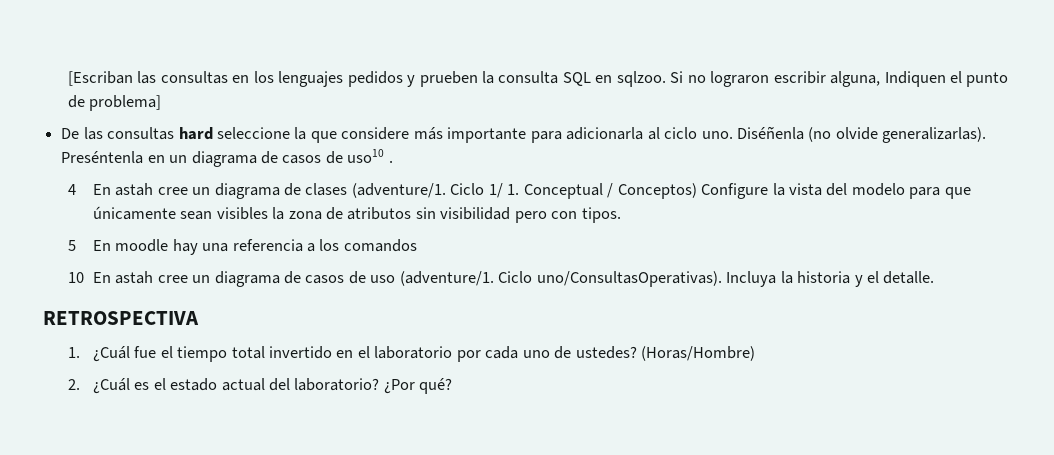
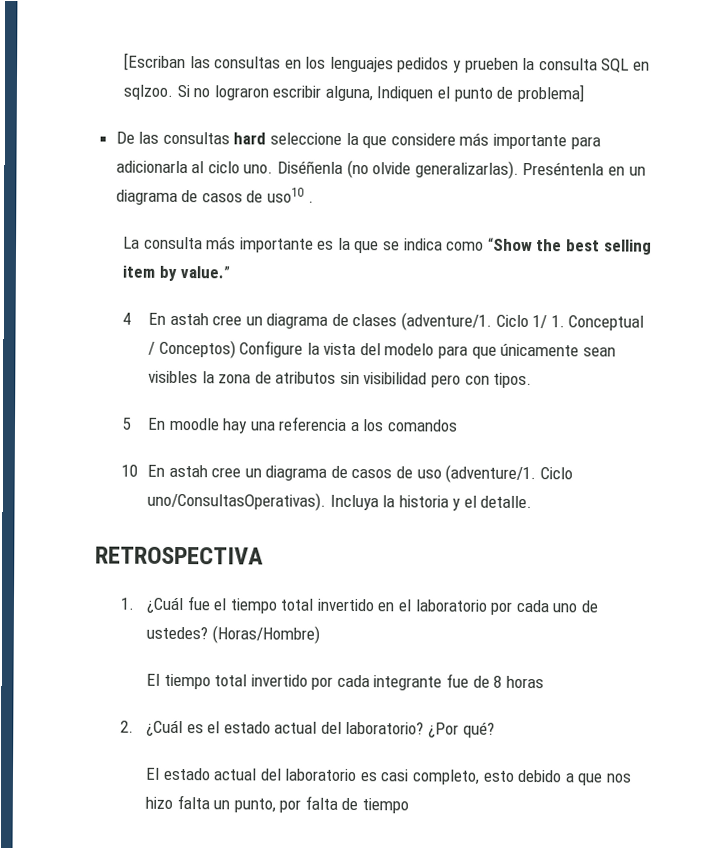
+ La consulta más importante es la que se indica como “Show the best selling item by value.”
+ El tiempo total invertido por cada integrante fue de 8 horas
+ El estado actual del laboratorio es casi completo, esto debido a que nos hizo falta un punto, por falta de tiempo

